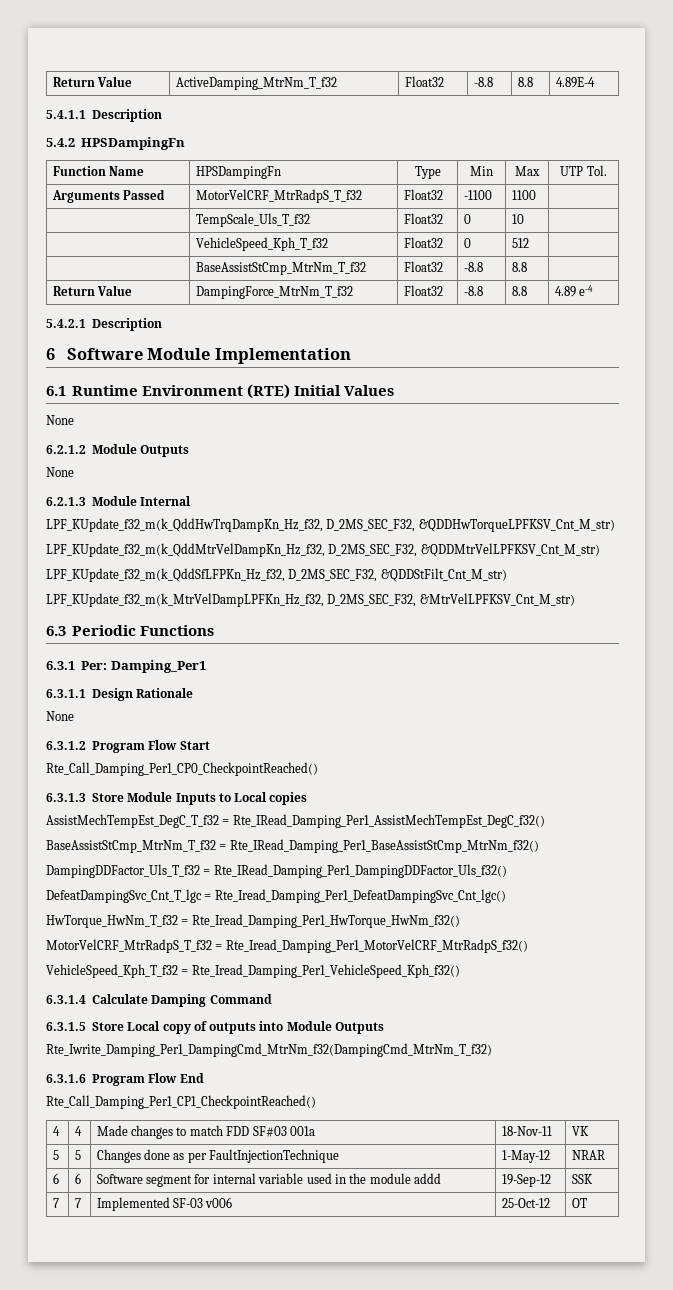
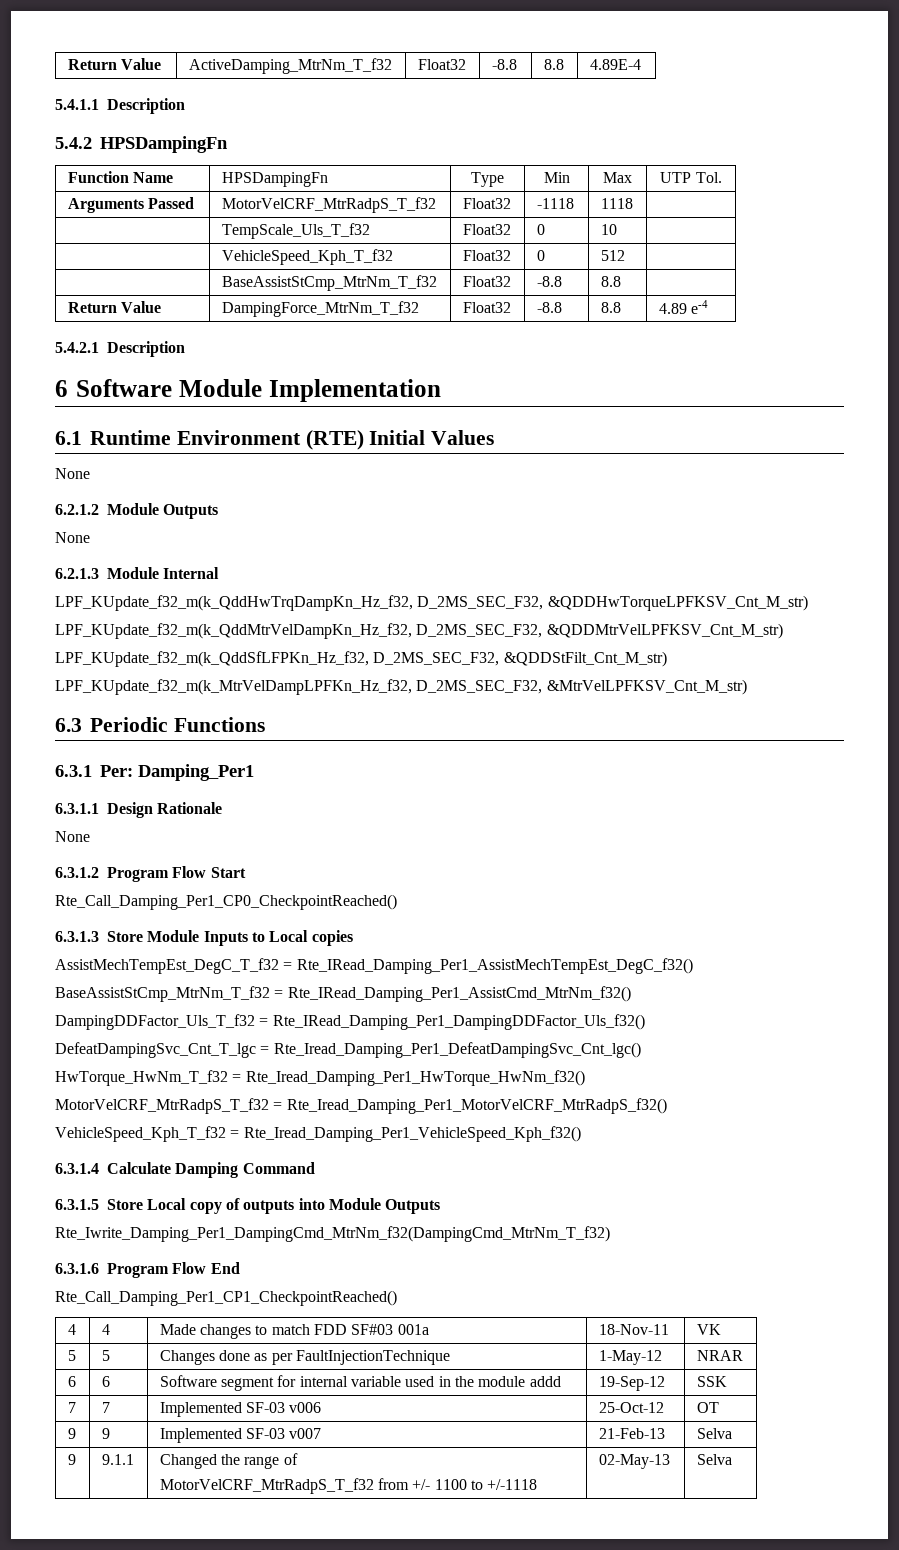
- Arguments Passed | MotorVelCRF_MtrRadpS_T_f32 | Float32 | -1100 | 1100 |
+ Arguments Passed | MotorVelCRF_MtrRadpS_T_f32 | Float32 | -1118 | 1118 |
- BaseAssistStCmp_MtrNm_T_f32 = Rte_IRead_Damping_Per1_BaseAssistStCmp_MtrNm_f32()
+ BaseAssistStCmp_MtrNm_T_f32 = Rte_IRead_Damping_Per1_AssistCmd_MtrNm_f32()
+ 9 | 9 | Implemented SF-03 v007 | 21-Feb-13 | Selva
+ 9 | 9.1.1 | Changed the range of
+ MotorVelCRF_MtrRadpS_T_f32 from +/- 1100 to +/-1118 | 02-May-13 | Selva

